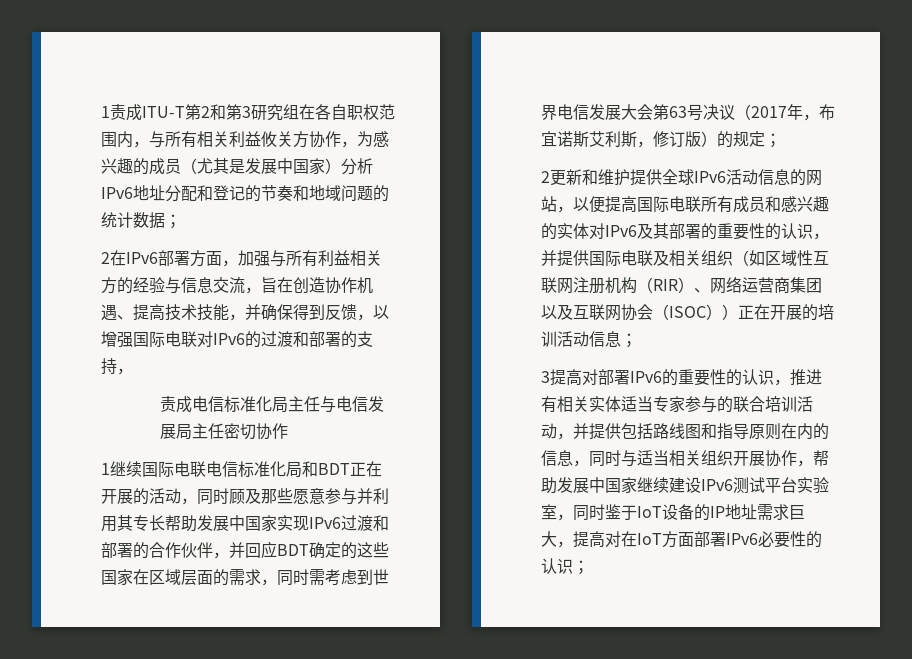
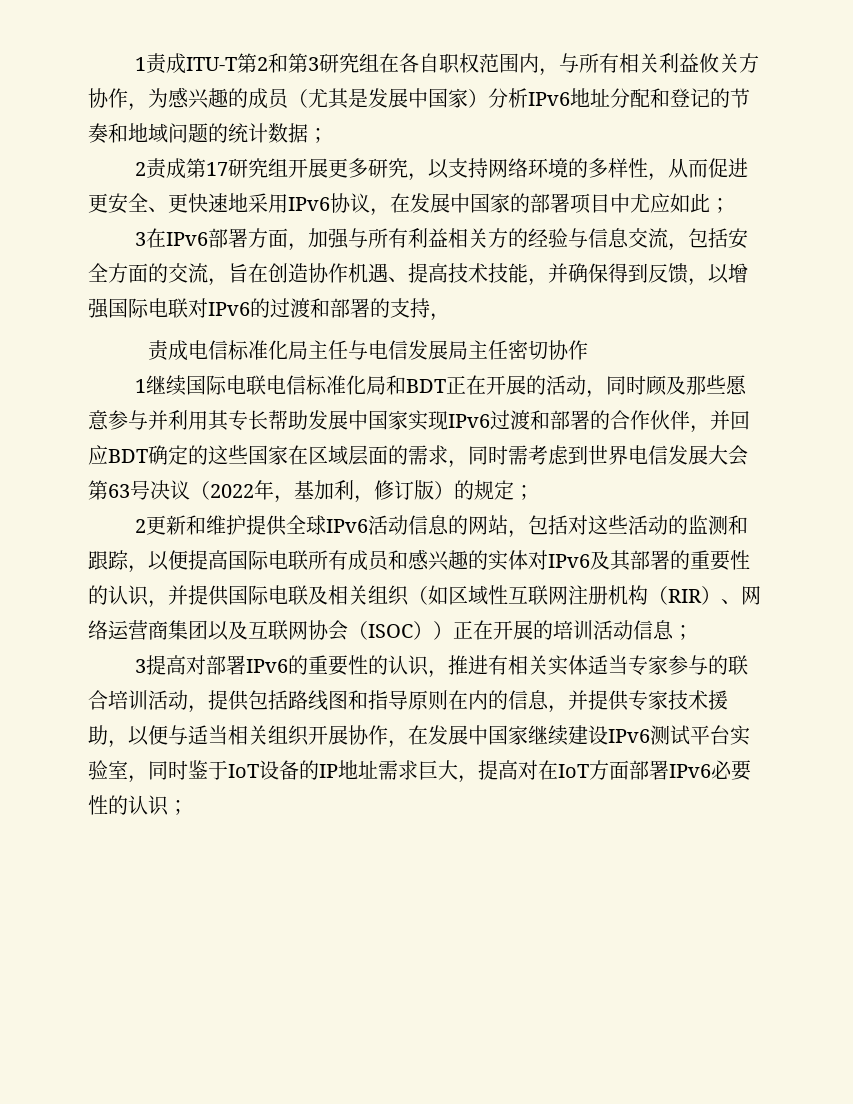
- 2在IPv6部署方面，加强与所有利益相关方的经验与信息交流，旨在创造协作机遇、提高技术技能，并确保得到反馈，以增强国际电联对IPv6的过渡和部署的支持，
+ 2责成第17研究组开展更多研究，以支持网络环境的多样性，从而促进更安全、更快速地采用IPv6协议，在发展中国家的部署项目中尤应如此；
+ 3在IPv6部署方面，加强与所有利益相关方的经验与信息交流，包括安全方面的交流，旨在创造协作机遇、提高技术技能，并确保得到反馈，以增强国际电联对IPv6的过渡和部署的支持，
- 1继续国际电联电信标准化局和BDT正在开展的活动，同时顾及那些愿意参与并利用其专长帮助发展中国家实现IPv6过渡和部署的合作伙伴，并回应BDT确定的这些国家在区域层面的需求，同时需考虑到世界电信发展大会第63号决议（2017年，布宜诺斯艾利斯，修订版）的规定；
+ 1继续国际电联电信标准化局和BDT正在开展的活动，同时顾及那些愿意参与并利用其专长帮助发展中国家实现IPv6过渡和部署的合作伙伴，并回应BDT确定的这些国家在区域层面的需求，同时需考虑到世界电信发展大会第63号决议（2022年，基加利，修订版）的规定；
- 2更新和维护提供全球IPv6活动信息的网站，以便提高国际电联所有成员和感兴趣的实体对IPv6及其部署的重要性的认识，并提供国际电联及相关组织（如区域性互联网注册机构（RIR）、网络运营商集团以及互联网协会（ISOC））正在开展的培训活动信息；
+ 2更新和维护提供全球IPv6活动信息的网站，包括对这些活动的监测和跟踪，以便提高国际电联所有成员和感兴趣的实体对IPv6及其部署的重要性的认识，并提供国际电联及相关组织（如区域性互联网注册机构（RIR）、网络运营商集团以及互联网协会（ISOC））正在开展的培训活动信息；
- 3提高对部署IPv6的重要性的认识，推进有相关实体适当专家参与的联合培训活动，并提供包括路线图和指导原则在内的信息，同时与适当相关组织开展协作，帮助发展中国家继续建设IPv6测试平台实验室，同时鉴于IoT设备的IP地址需求巨大，提高对在IoT方面部署IPv6必要性的认识；
+ 3提高对部署IPv6的重要性的认识，推进有相关实体适当专家参与的联合培训活动，提供包括路线图和指导原则在内的信息，并提供专家技术援助，以便与适当相关组织开展协作，在发展中国家继续建设IPv6测试平台实验室，同时鉴于IoT设备的IP地址需求巨大，提高对在IoT方面部署IPv6必要性的认识；

